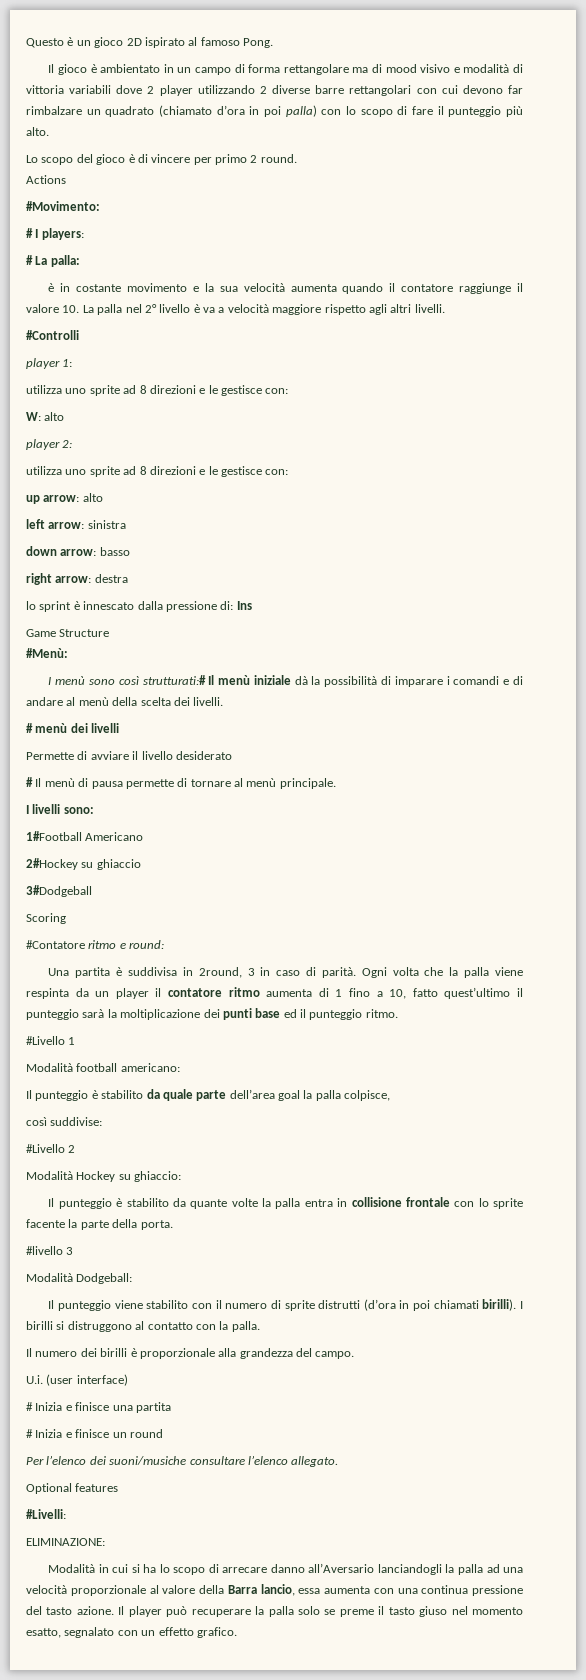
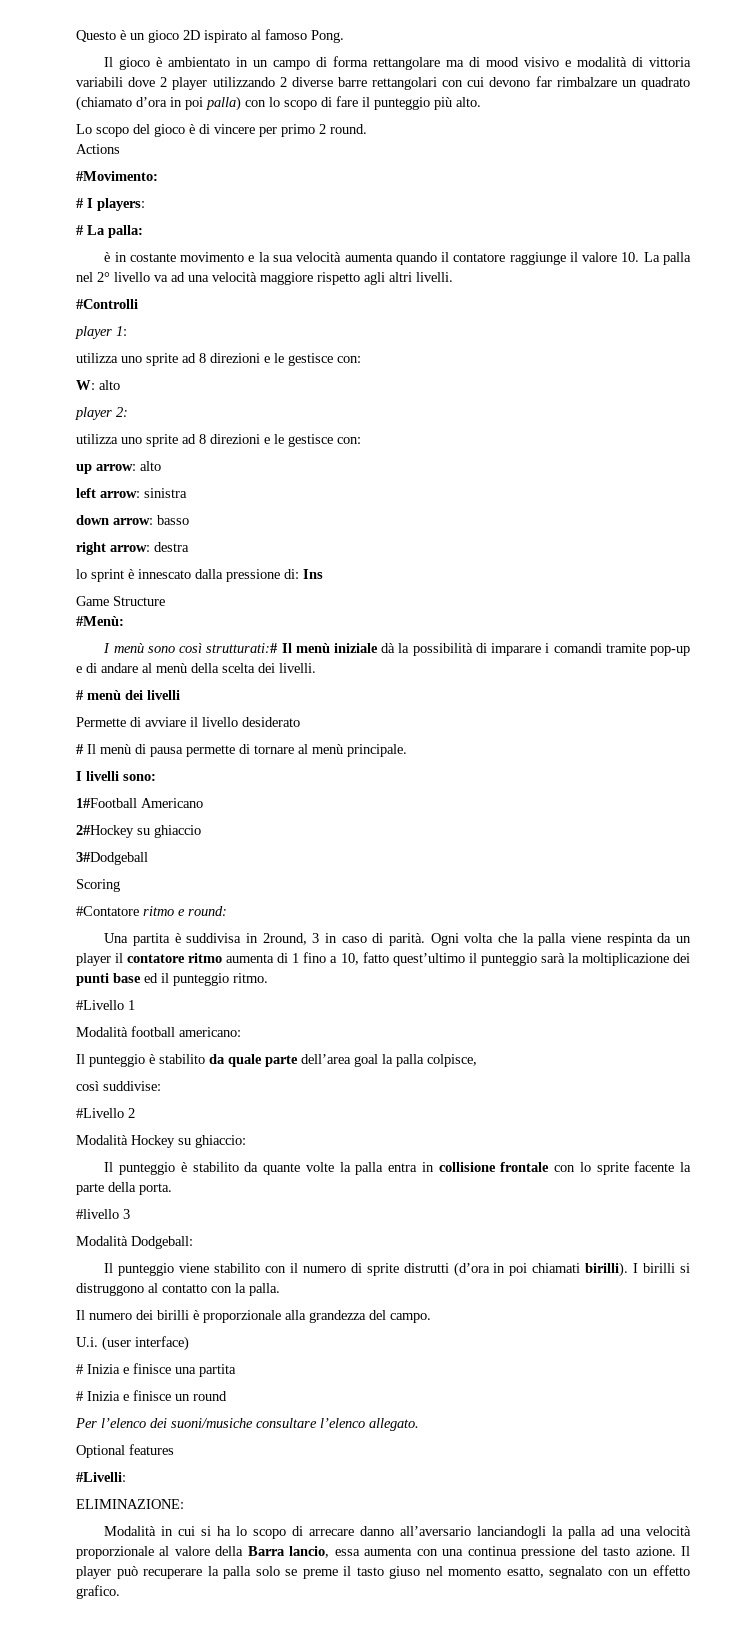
- è in costante movimento e la sua velocità aumenta quando il contatore raggiunge il valore 10. La palla nel 2° livello è va a velocità maggiore rispetto agli altri livelli.
+ è in costante movimento e la sua velocità aumenta quando il contatore raggiunge il valore 10. La palla nel 2° livello va ad una velocità maggiore rispetto agli altri livelli.
- I menù sono così strutturati:# Il menù iniziale dà la possibilità di imparare i comandi e di andare al menù della scelta dei livelli.
+ I menù sono così strutturati:# Il menù iniziale dà la possibilità di imparare i comandi tramite pop-up e di andare al menù della scelta dei livelli.
- Modalità in cui si ha lo scopo di arrecare danno all’Aversario lanciandogli la palla ad una velocità proporzionale al valore della Barra lancio, essa aumenta con una continua pressione del tasto azione.
+ Modalità in cui si ha lo scopo di arrecare danno all’aversario lanciandogli la palla ad una velocità proporzionale al valore della Barra lancio, essa aumenta con una continua pressione del tasto azione.

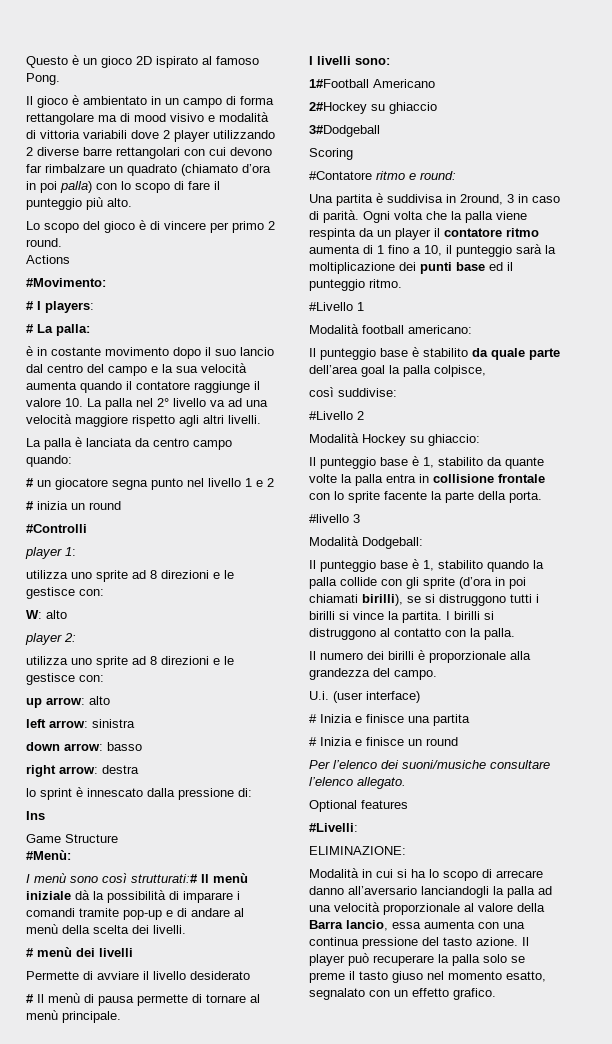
- è in costante movimento e la sua velocità aumenta quando il contatore raggiunge il valore 10. La palla nel 2° livello va ad una velocità maggiore rispetto agli altri livelli.
+ è in costante movimento dopo il suo lancio dal centro del campo e la sua velocità aumenta quando il contatore raggiunge il valore 10. La palla nel 2° livello va ad una velocità maggiore rispetto agli altri livelli.
+ La palla è lanciata da centro campo quando:
+ # un giocatore segna punto nel livello 1 e 2
+ # inizia un round
- lo sprint è innescato dalla pressione di: Ins
+ lo sprint è innescato dalla pressione di:
+ Ins
- Ogni volta che la palla viene respinta da un player il contatore ritmo aumenta di 1 fino a 10, fatto quest’ultimo il punteggio sarà la moltiplicazione dei punti base ed il punteggio ritmo.
+ Ogni volta che la palla viene respinta da un player il contatore ritmo aumenta di 1 fino a 10, il punteggio sarà la moltiplicazione dei punti base ed il punteggio ritmo.
- Il punteggio è stabilito da quale parte dell’area goal la palla colpisce,
+ Il punteggio base è stabilito da quale parte dell’area goal la palla colpisce,
- Il punteggio è stabilito da quante volte la palla entra in collisione frontale con lo sprite facente la parte della porta.
+ Il punteggio base è 1, stabilito da quante volte la palla entra in collisione frontale con lo sprite facente la parte della porta.
- Il punteggio viene stabilito con il numero di sprite distrutti (d’ora in poi chiamati birilli).
+ Il punteggio base è 1, stabilito quando la palla collide con gli sprite (d’ora in poi chiamati birilli), se si distruggono tutti i birilli si vince la partita.

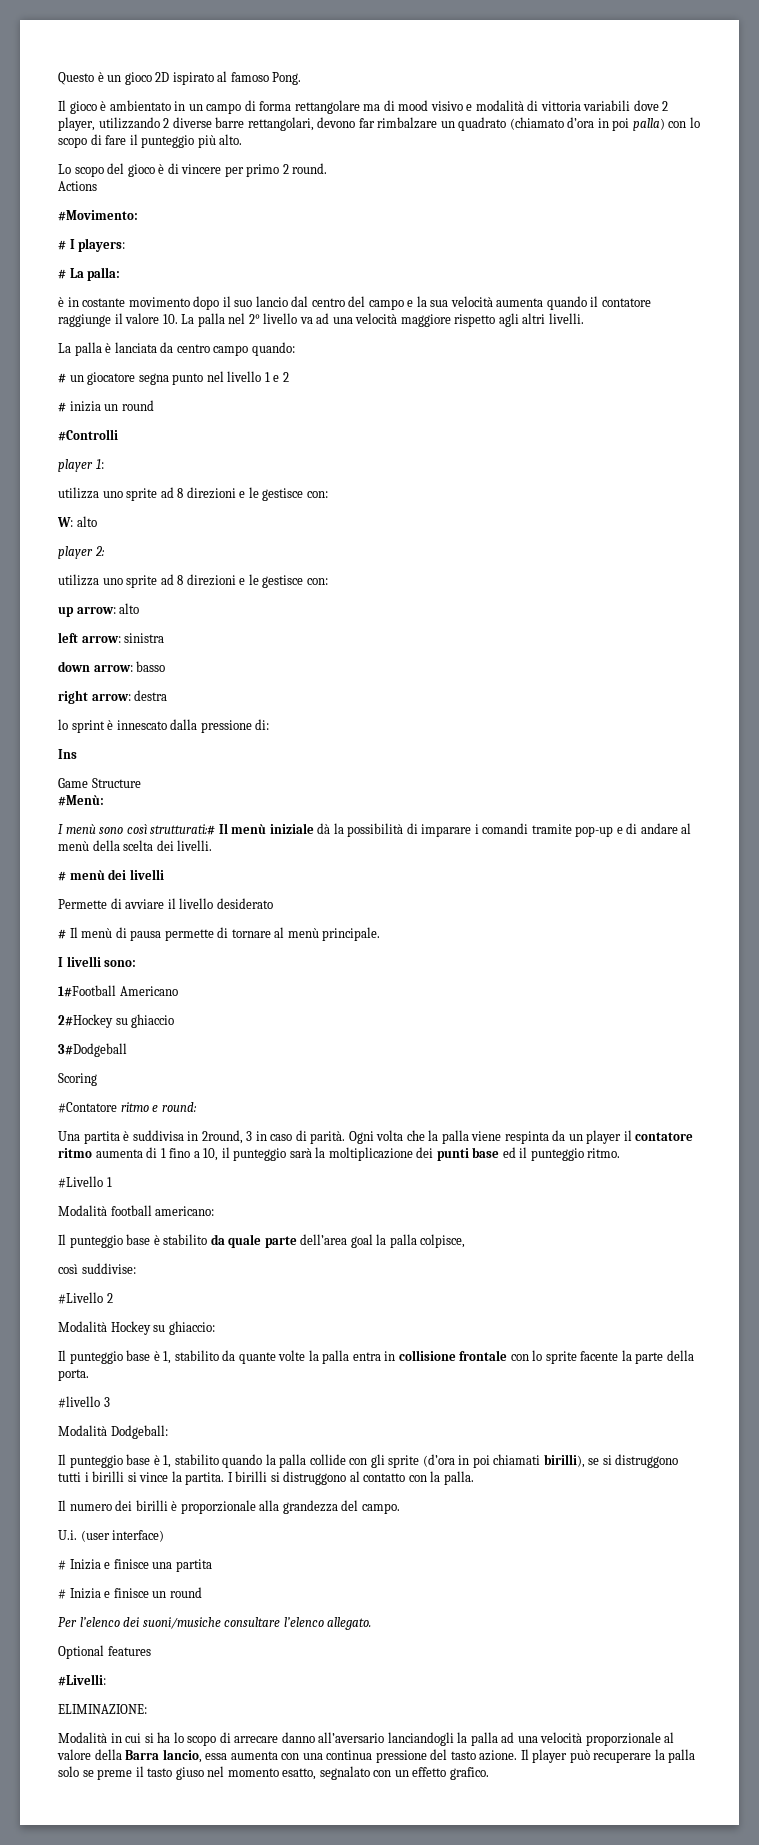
- Il gioco è ambientato in un campo di forma rettangolare ma di mood visivo e modalità di vittoria variabili dove 2 player utilizzando 2 diverse barre rettangolari con cui devono far rimbalzare un quadrato (chiamato d’ora in poi palla) con lo scopo di fare il punteggio più alto.
+ Il gioco è ambientato in un campo di forma rettangolare ma di mood visivo e modalità di vittoria variabili dove 2 player, utilizzando 2 diverse barre rettangolari, devono far rimbalzare un quadrato (chiamato d’ora in poi palla) con lo scopo di fare il punteggio più alto.

